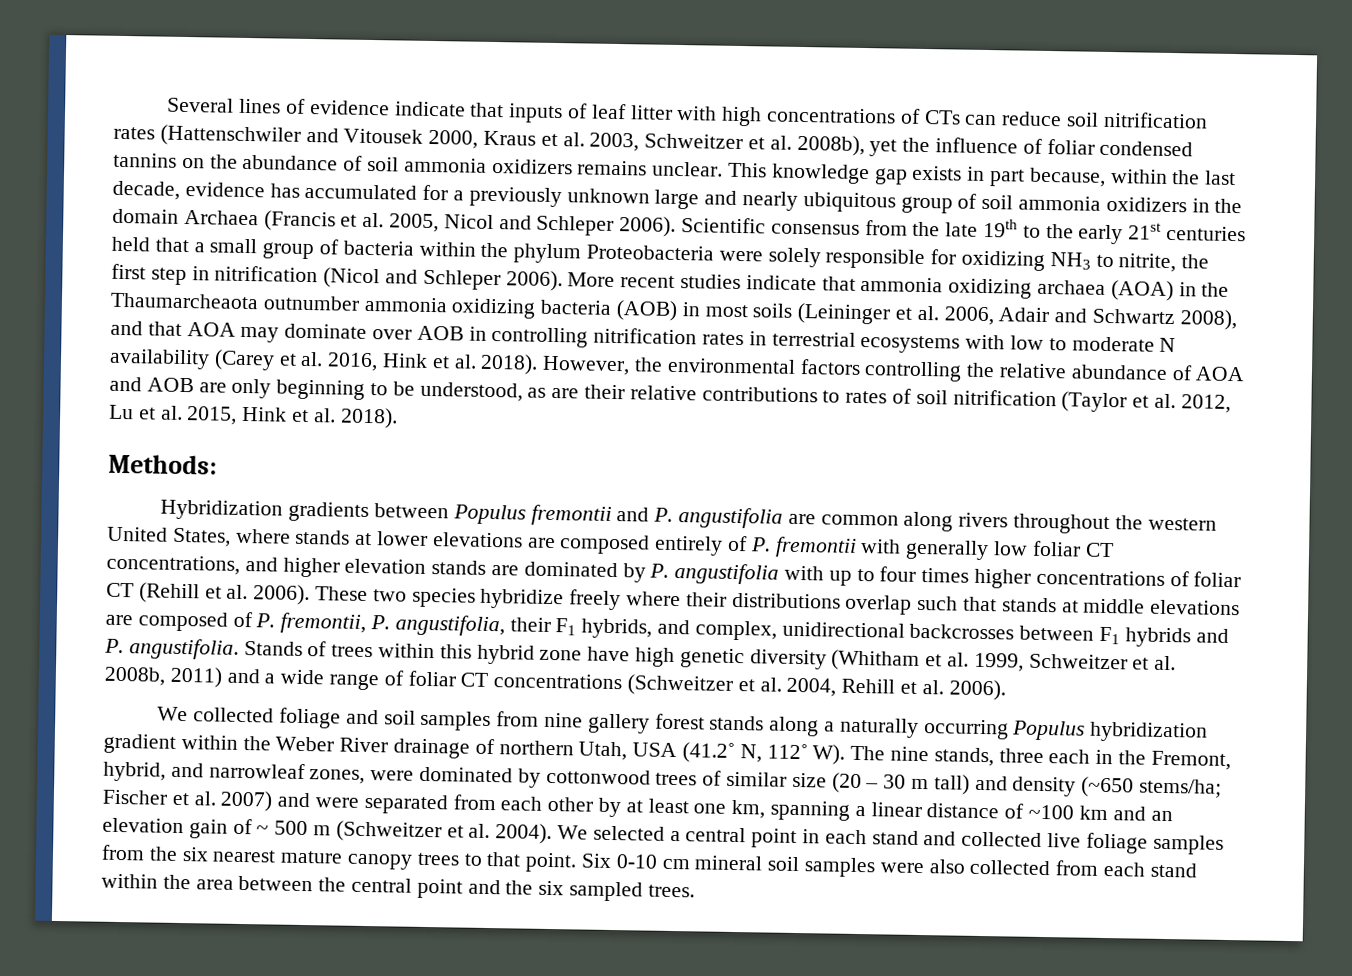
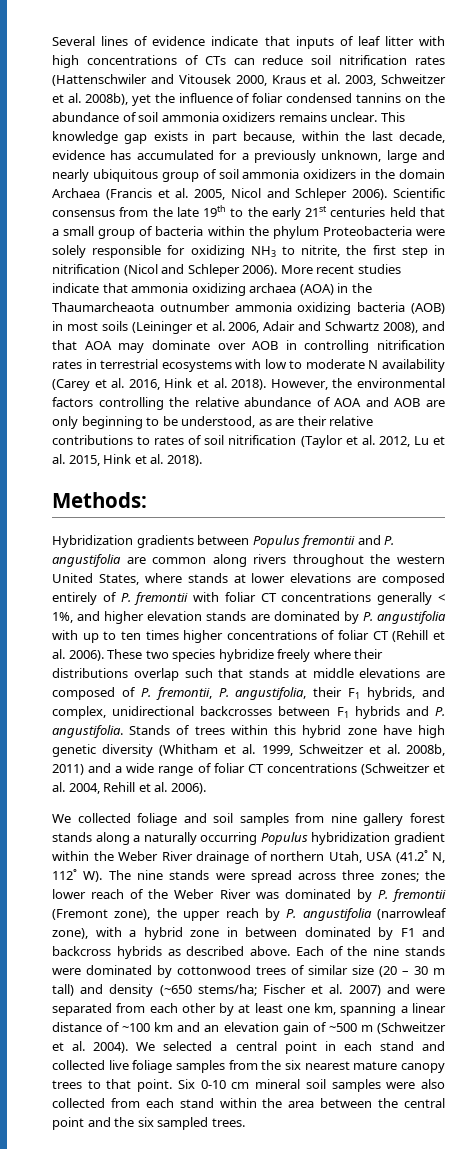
- This knowledge gap exists in part because, within the last decade, evidence has accumulated for a previously unknown large and nearly ubiquitous group of soil ammonia oxidizers in the domain Archaea (Francis et al. 2005, Nicol and Schleper 2006).
+ This knowledge gap exists in part because, within the last decade, evidence has accumulated for a previously unknown, large and nearly ubiquitous group of soil ammonia oxidizers in the domain Archaea (Francis et al. 2005, Nicol and Schleper 2006).
- Hybridization gradients between Populus fremontii and P. angustifolia are common along rivers throughout the western United States, where stands at lower elevations are composed entirely of P. fremontii with generally low foliar CT concentrations, and higher elevation stands are dominated by P. angustifolia with up to four times higher concentrations of foliar CT (Rehill et al. 2006).
+ Hybridization gradients between Populus fremontii and P. angustifolia are common along rivers throughout the western United States, where stands at lower elevations are composed entirely of P. fremontii with foliar CT concentrations generally < 1%, and higher elevation stands are dominated by P. angustifolia with up to ten times higher concentrations of foliar CT (Rehill et al. 2006).
- We collected foliage and soil samples from nine gallery forest stands along a naturally occurring Populus hybridization gradient within the Weber River drainage of northern Utah, USA (41.2˚ N, 112˚ W). The nine stands, three each in the Fremont, hybrid, and narrowleaf zones, were dominated by cottonwood trees of similar size (20 – 30 m tall) and density (~650 stems/ha;
+ We collected foliage and soil samples from nine gallery forest stands along a naturally occurring Populus hybridization gradient within the Weber River drainage of northern Utah, USA (41.2˚ N, 112˚ W). The nine stands were spread across three zones; the lower reach of the Weber River was dominated by P. fremontii (Fremont zone), the upper reach by P. angustifolia (narrowleaf zone), with a hybrid zone in between dominated by F1 and backcross hybrids as described above. Each of the nine stands were dominated by cottonwood trees of similar size (20 – 30 m tall) and density (~650 stems/ha;
- Fischer et al. 2007) and were separated from each other by at least one km, spanning a linear distance of ~100 km and an elevation gain of ~ 500 m (Schweitzer et al. 2004).
+ Fischer et al. 2007) and were separated from each other by at least one km, spanning a linear distance of ~100 km and an elevation gain of ~500 m (Schweitzer et al. 2004).

